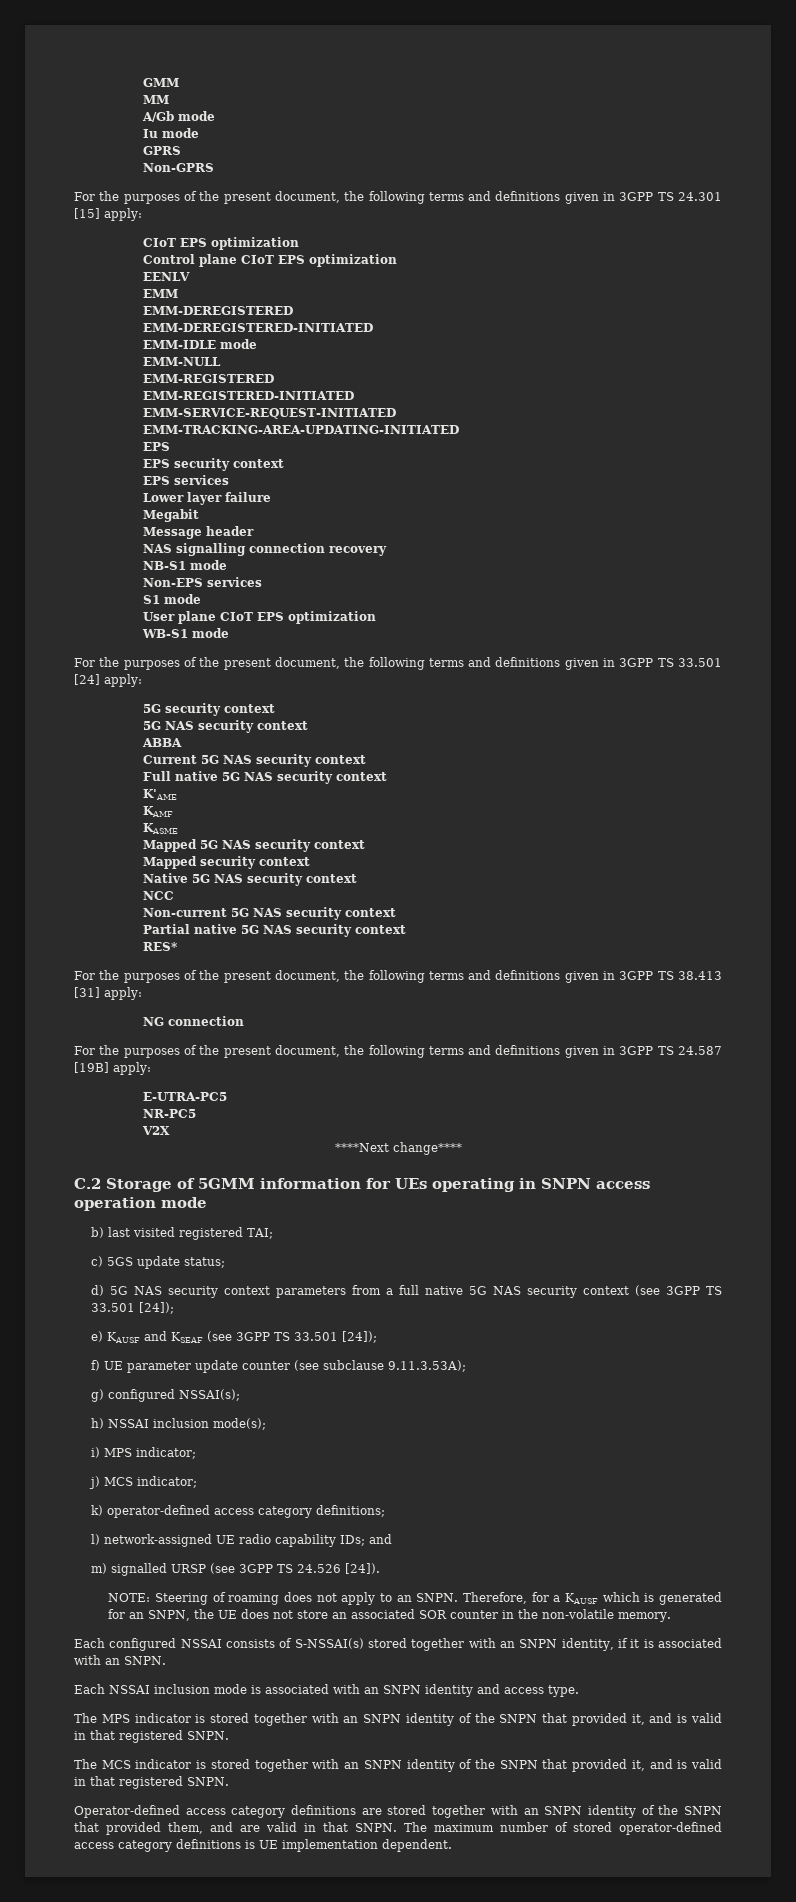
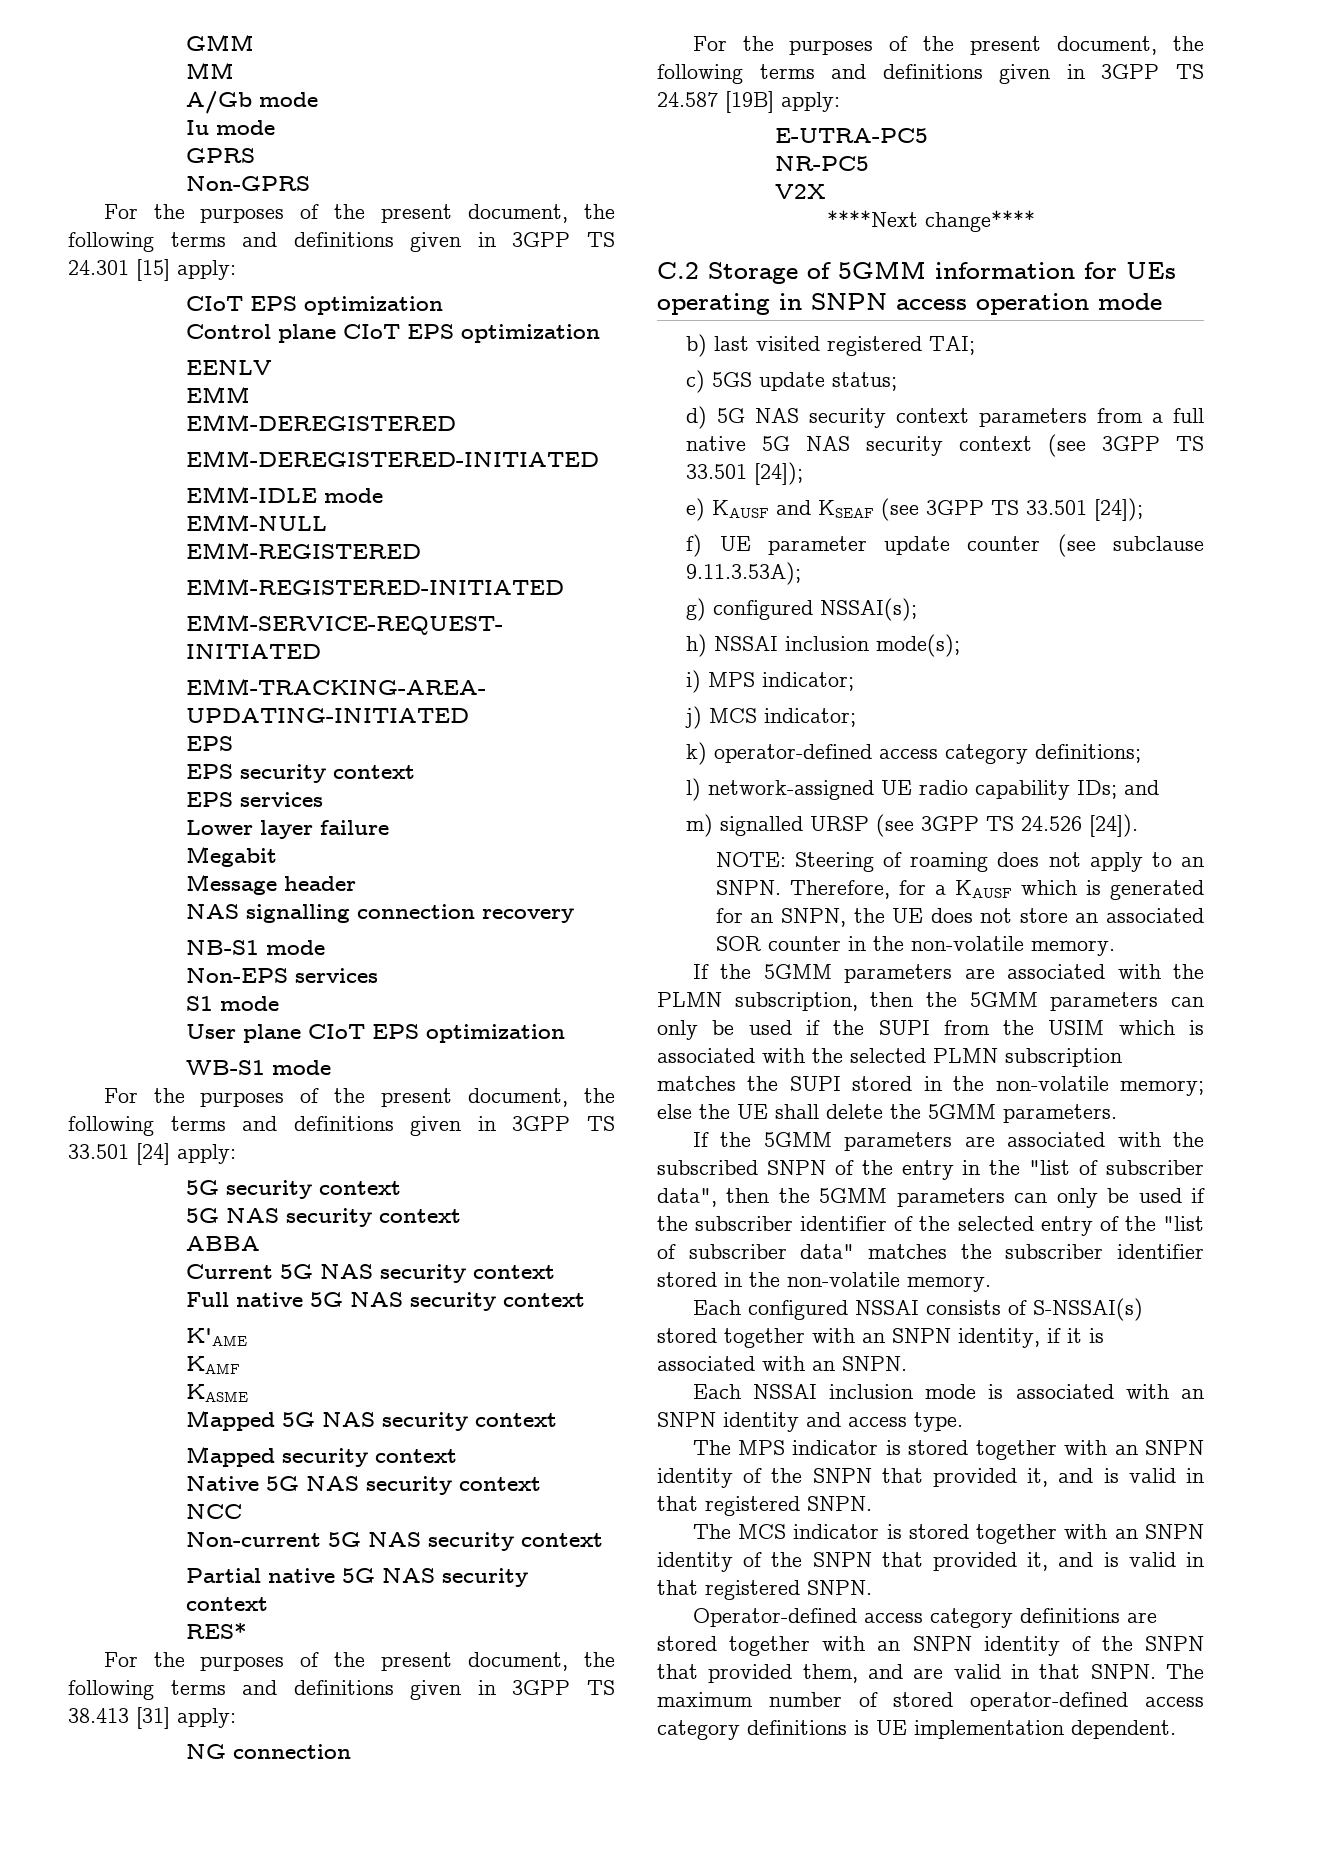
+ If the 5GMM parameters are associated with the PLMN subscription, then the 5GMM parameters can only be used if the SUPI from the USIM which is associated with the selected PLMN subscription matches the SUPI stored in the non-volatile memory; else the UE shall delete the 5GMM parameters.
+ If the 5GMM parameters are associated with the subscribed SNPN of the entry in the "list of subscriber data", then the 5GMM parameters can only be used if the subscriber identifier of the selected entry of the "list of subscriber data" matches the subscriber identifier stored in the non-volatile memory.

